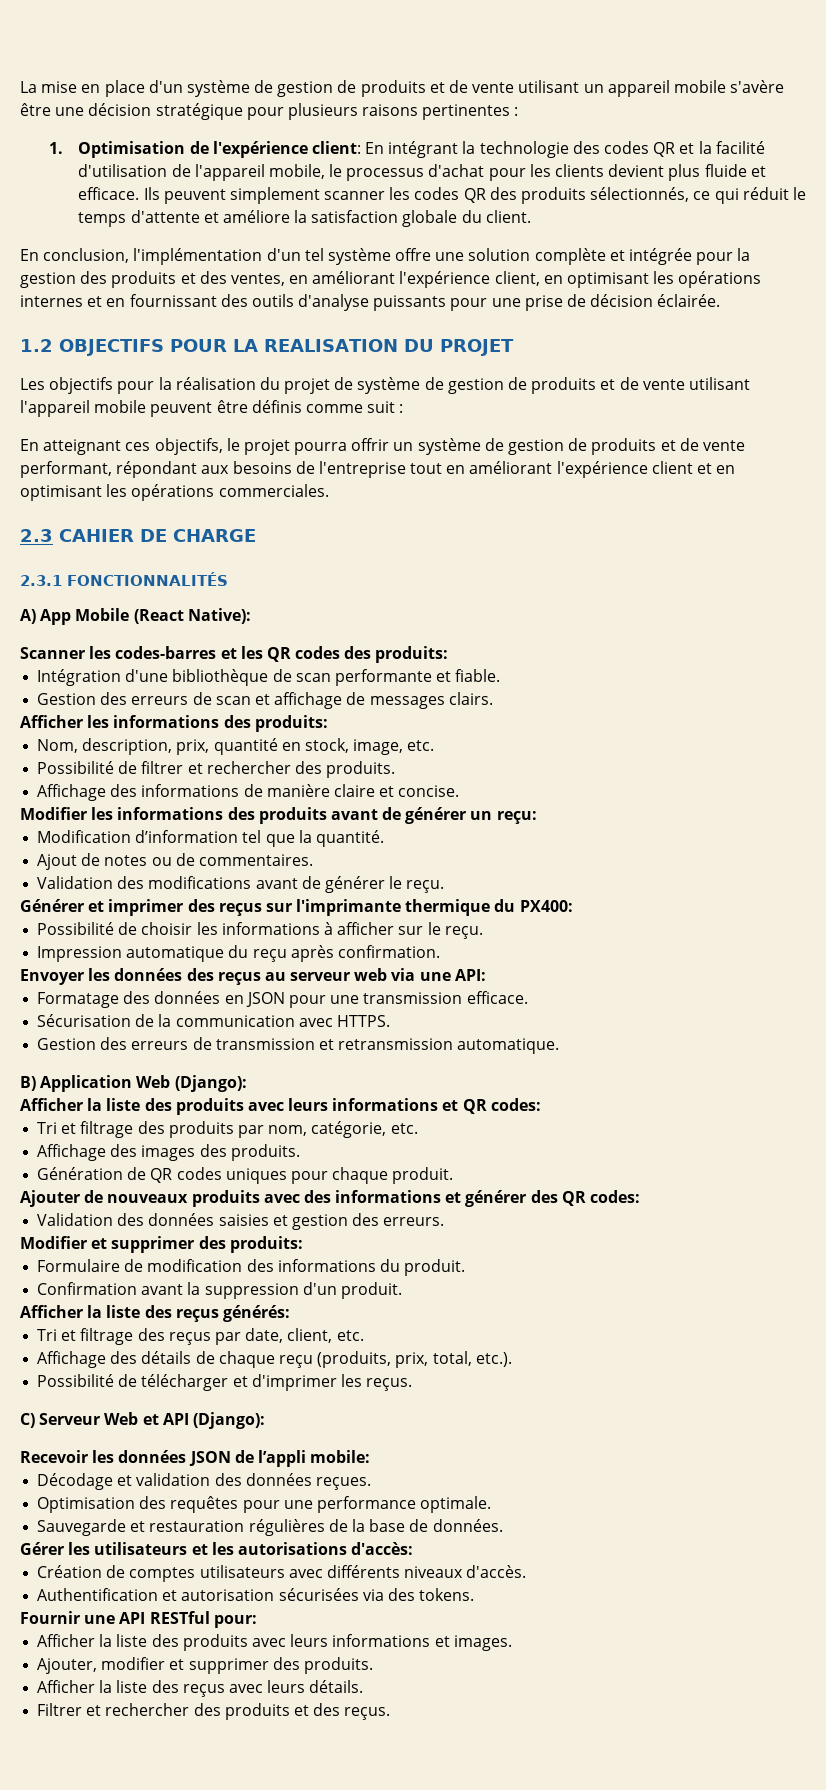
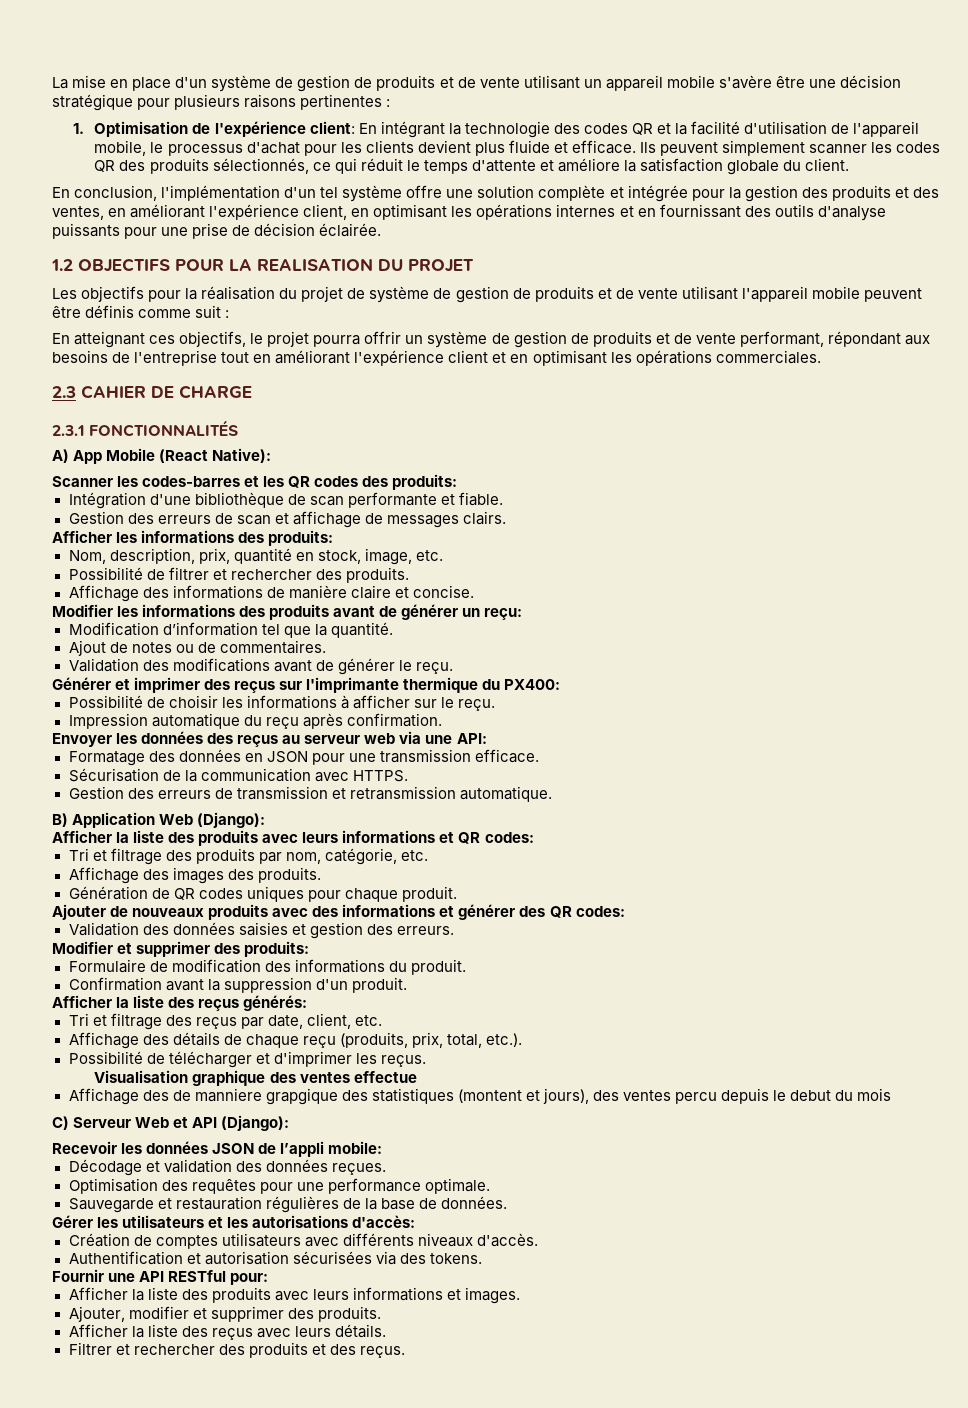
+ Visualisation graphique des ventes effectue
+ Affichage des de manniere grapgique des statistiques (montent et jours), des ventes percu depuis le debut du mois

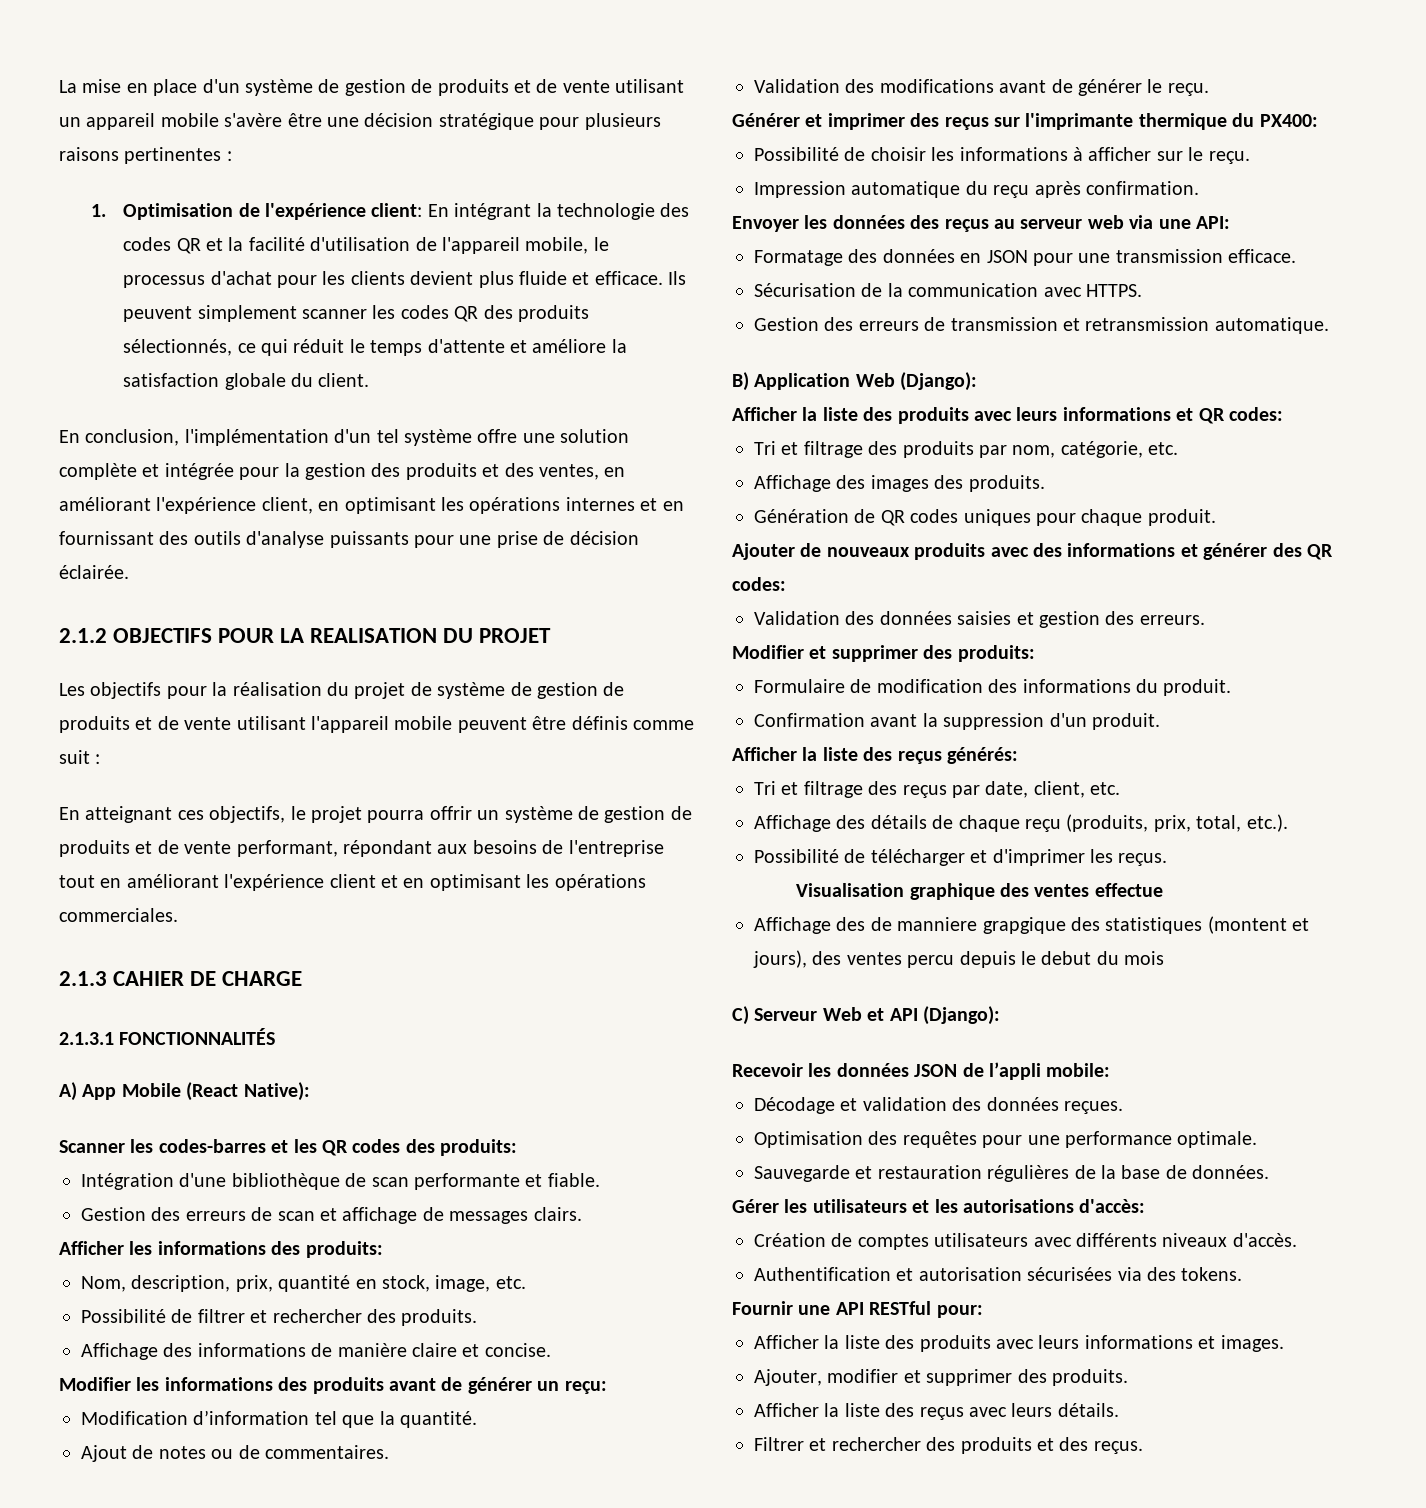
- 1.2 OBJECTIFS POUR LA REALISATION DU PROJET
+ 2.1.2 OBJECTIFS POUR LA REALISATION DU PROJET
- 2.3 CAHIER DE CHARGE
+ 2.1.3 CAHIER DE CHARGE
- 2.3.1 FONCTIONNALITÉS
+ 2.1.3.1 FONCTIONNALITÉS

